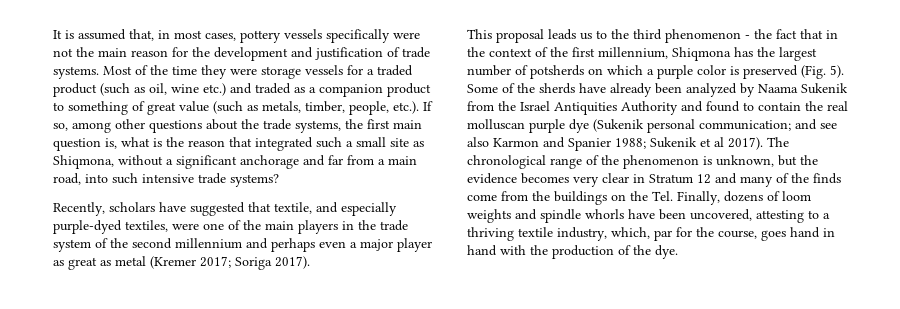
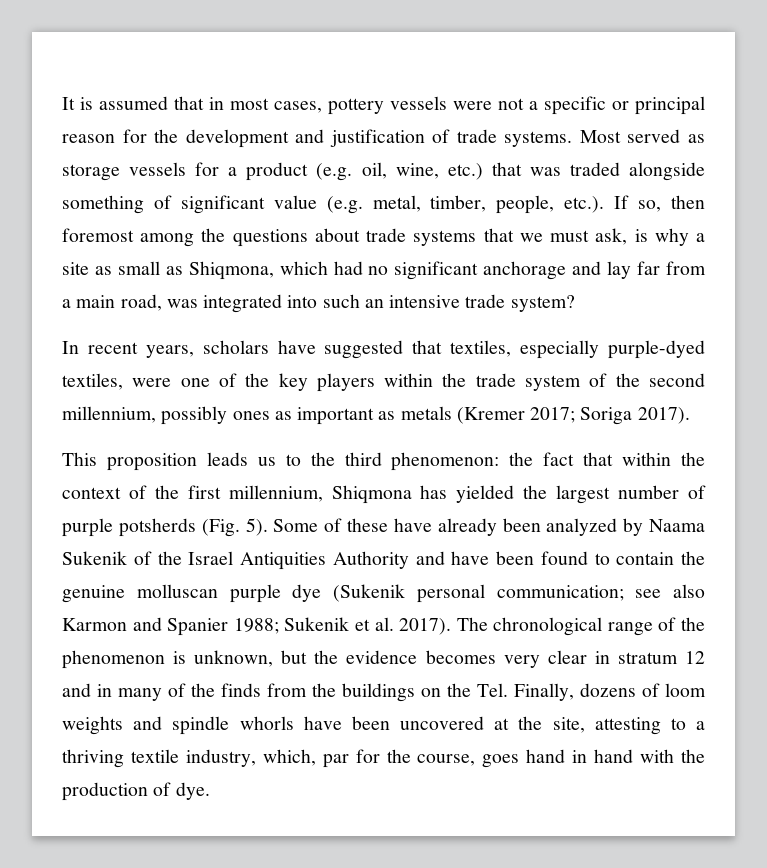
- It is assumed that, in most cases, pottery vessels specifically were not the main reason for the development and justification of trade systems.
+ It is assumed that in most cases, pottery vessels were not a specific or principal reason for the development and justification of trade systems.
- Most of the time they were storage vessels for a traded product (such as oil, wine etc.) and traded as a companion product to something of great value (such as metals, timber, people, etc.). If so, among other questions about the trade systems, the first main question is, what is the reason that integrated such a small site as Shiqmona, without a significant anchorage and far from a main road, into such intensive trade systems?
- Recently, scholars have suggested that textile, and especially purple-dyed textiles, were one of the main players in the trade system of the second millennium and perhaps even a major player as great as metal (Kremer 2017; Soriga 2017).
+ Most served as storage vessels for a product (e.g. oil, wine, etc.) that was traded alongside something of significant value (e.g. metal, timber, people, etc.). If so, then foremost among the questions about trade systems that we must ask, is why a site as small as Shiqmona, which had no significant anchorage and lay far from a main road, was integrated into such an intensive trade system?
+ In recent years, scholars have suggested that textiles, especially purple-dyed textiles, were one of the key players within the trade system of the second millennium, possibly ones as important as metals (Kremer 2017; Soriga 2017).
- This proposal leads us to the third phenomenon - the fact that in the context of the first millennium, Shiqmona has the largest number of potsherds on which a purple color is preserved (Fig. 5).
+ This proposition leads us to the third phenomenon: the fact that within the context of the first millennium, Shiqmona has yielded the largest number of purple potsherds (Fig. 5).
- Some of the sherds have already been analyzed by Naama Sukenik from the Israel Antiquities Authority and found to contain the real molluscan purple dye (Sukenik personal communication; and see also Karmon and Spanier 1988; Sukenik et al 2017).
+ Some of these have already been analyzed by Naama Sukenik of the Israel Antiquities Authority and have been found to contain the genuine molluscan purple dye (Sukenik personal communication; see also Karmon and Spanier 1988; Sukenik et al. 2017).
- The chronological range of the phenomenon is unknown, but the evidence becomes very clear in Stratum 12 and many of the finds come from the buildings on the Tel. Finally, dozens of loom weights and spindle whorls have been uncovered, attesting to a thriving textile industry, which, par for the course, goes hand in hand with the production of the dye.
+ The chronological range of the phenomenon is unknown, but the evidence becomes very clear in stratum 12 and in many of the finds from the buildings on the Tel. Finally, dozens of loom weights and spindle whorls have been uncovered at the site, attesting to a thriving textile industry, which, par for the course, goes hand in hand with the production of dye.

